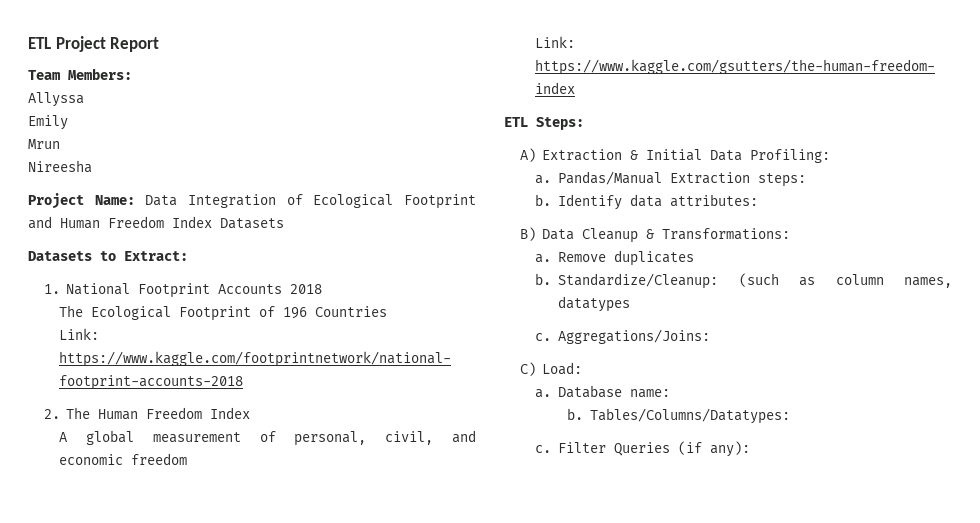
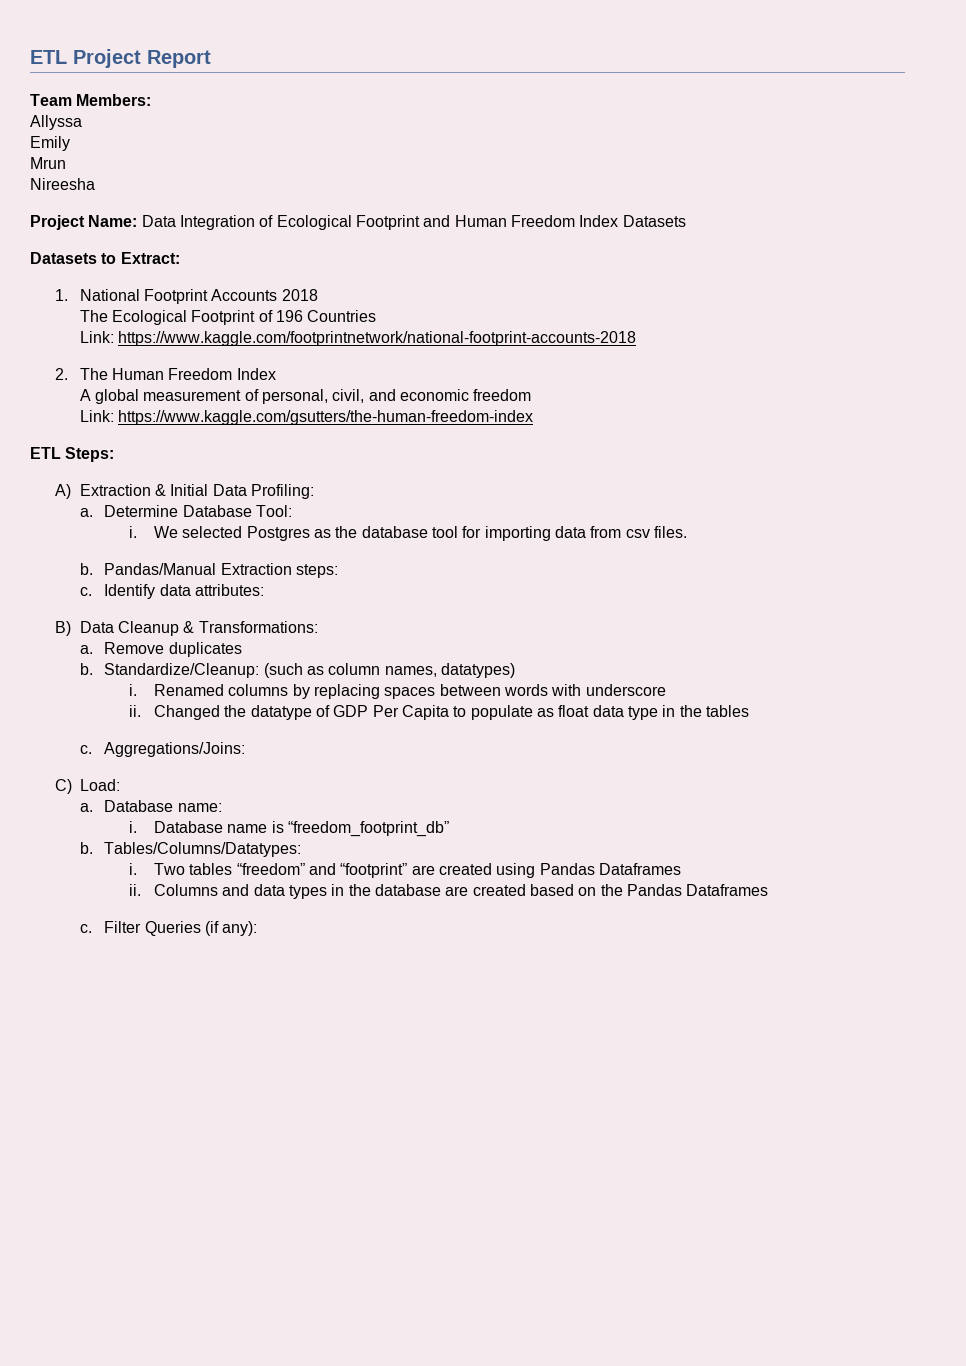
+ Determine Database Tool:
+ i. We selected Postgres as the database tool for importing data from csv files.
+ b.
  Pandas/Manual Extraction steps:
- b.
+ c.
- Standardize/Cleanup: (such as column names, datatypes
+ Standardize/Cleanup: (such as column names, datatypes)
+ i. Renamed columns by replacing spaces between words with underscore
+ ii. Changed the datatype of GDP Per Capita to populate as float data type in the tables
+ i. Database name is “freedom_footprint_db”
  b. Tables/Columns/Datatypes:
+ i. Two tables “freedom” and “footprint” are created using Pandas Dataframes
+ ii. Columns and data types in the database are created based on the Pandas Dataframes

